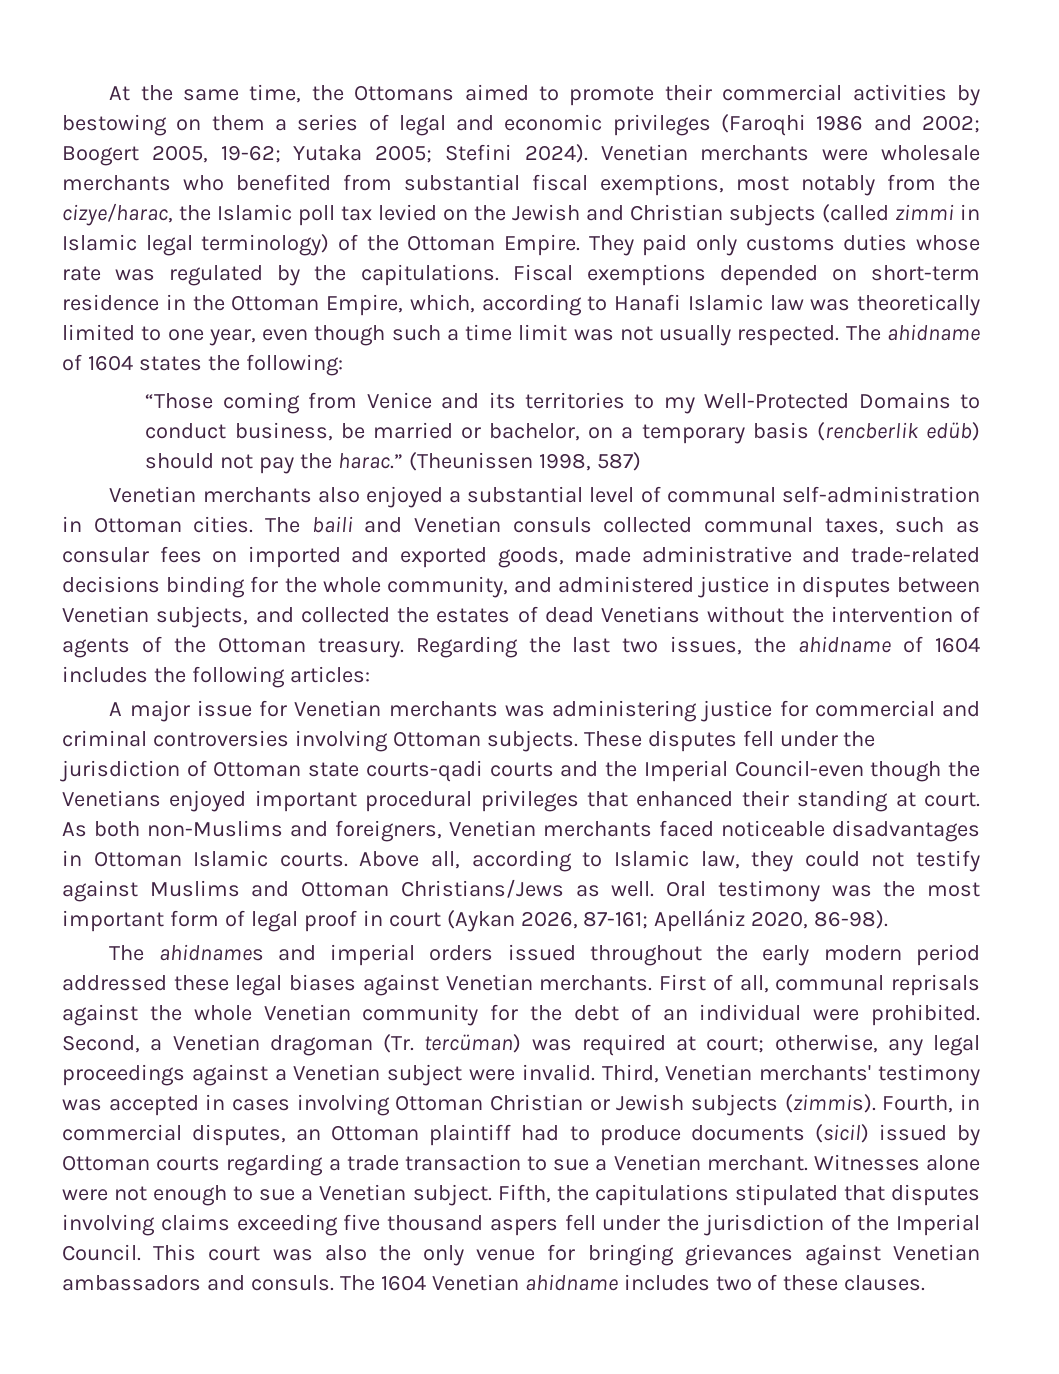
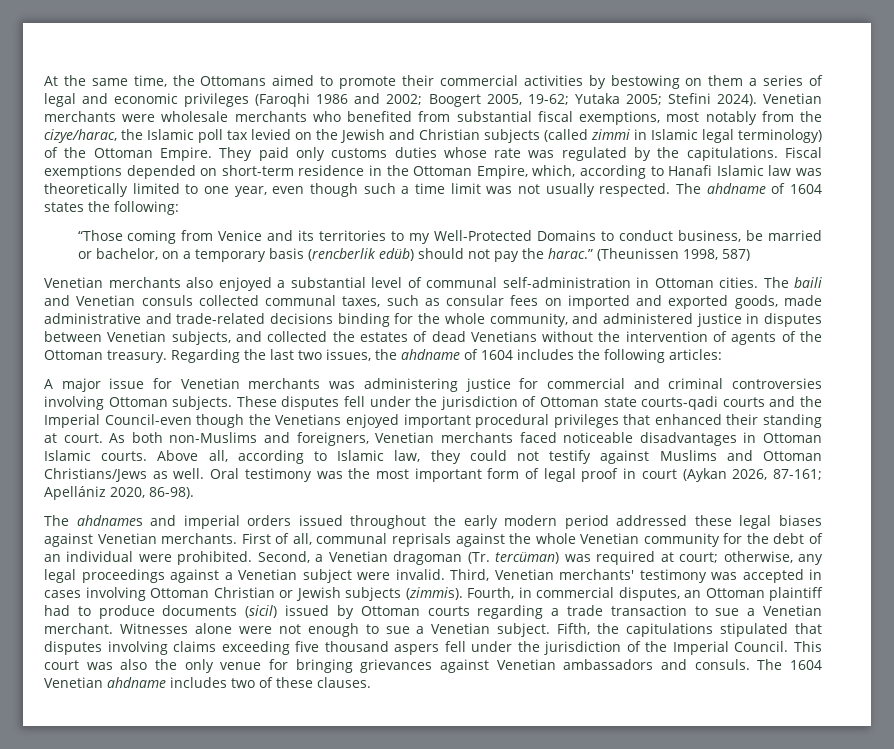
- The ahidname of 1604 states the following:
+ The ahdname of 1604 states the following:
- Regarding the last two issues, the ahidname of 1604 includes the following articles:
+ Regarding the last two issues, the ahdname of 1604 includes the following articles:
- The ahidnames and imperial orders issued throughout the early modern period addressed these legal biases against Venetian merchants.
+ The ahdnames and imperial orders issued throughout the early modern period addressed these legal biases against Venetian merchants.
- The 1604 Venetian ahidname includes two of these clauses.
+ The 1604 Venetian ahdname includes two of these clauses.

